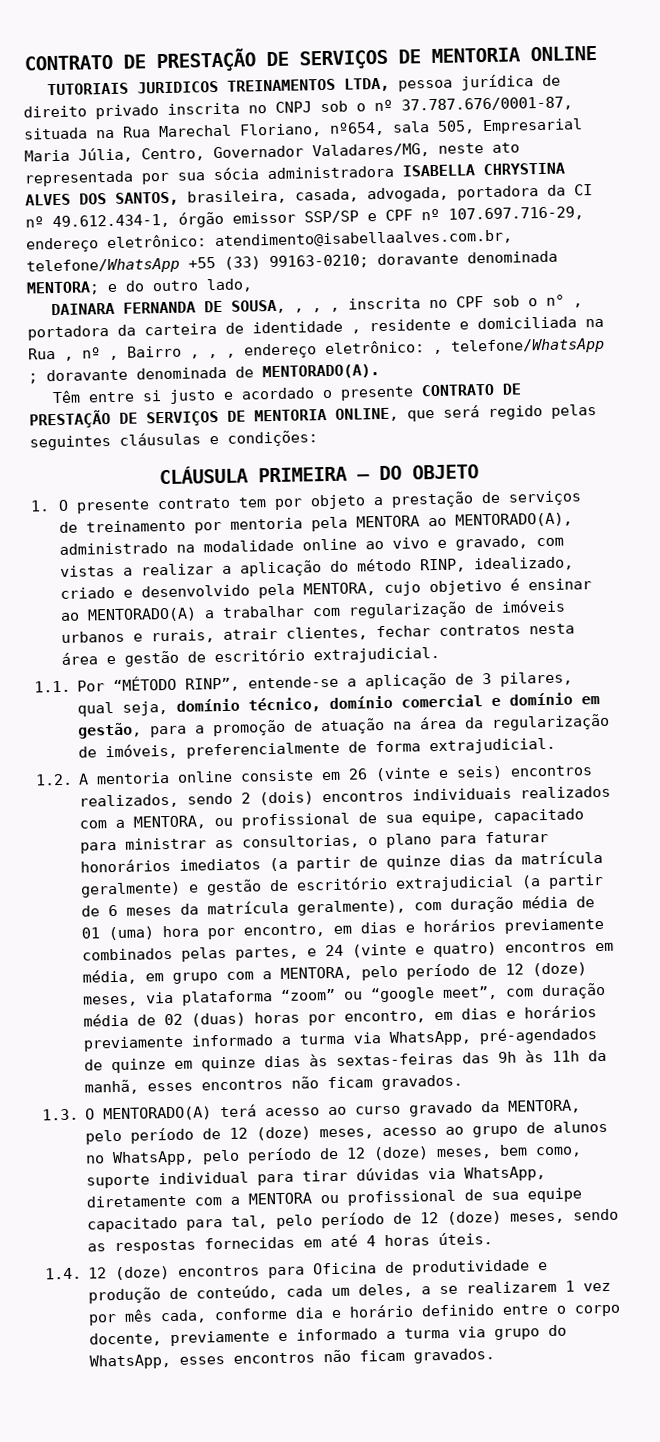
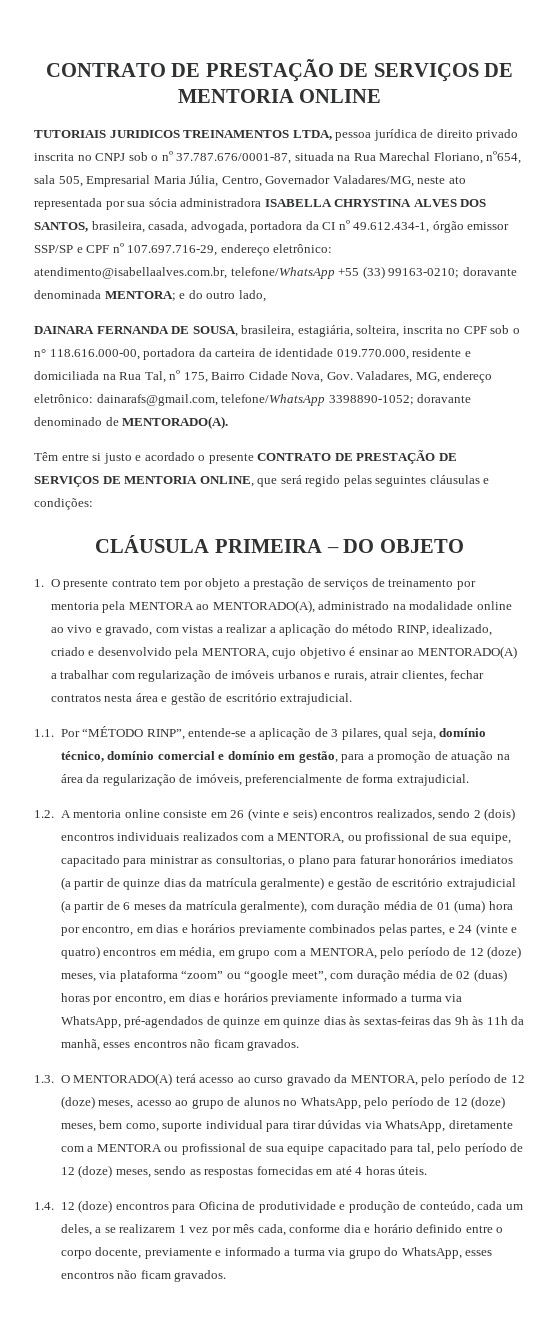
- DAINARA FERNANDA DE SOUSA, , , , inscrita no CPF sob o n° , portadora da carteira de identidade , residente e domiciliada na Rua , nº , Bairro , , , endereço eletrônico: , telefone/WhatsApp ; doravante denominada de MENTORADO(A).
+ DAINARA FERNANDA DE SOUSA, brasileira, estagiária, solteira, inscrita no CPF sob o n° 118.616.000-00, portadora da carteira de identidade 019.770.000, residente e domiciliada na Rua Tal, nº 175, Bairro Cidade Nova, Gov. Valadares, MG, endereço eletrônico: dainarafs@gmail.com, telefone/WhatsApp 3398890-1052; doravante denominado de MENTORADO(A).

